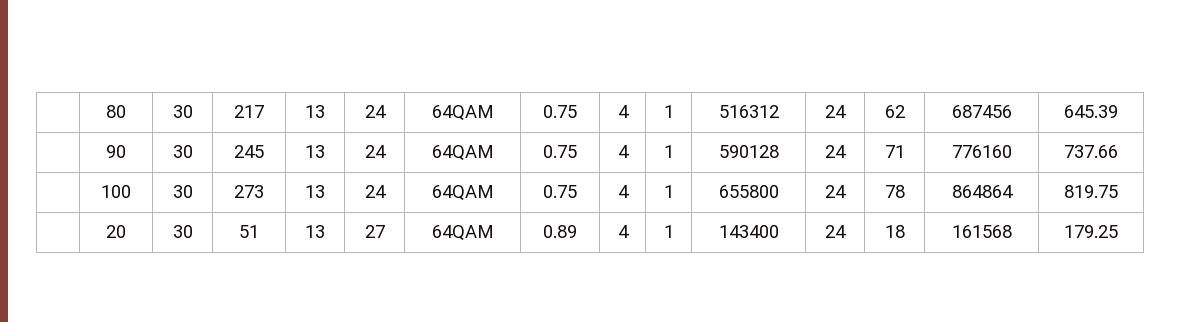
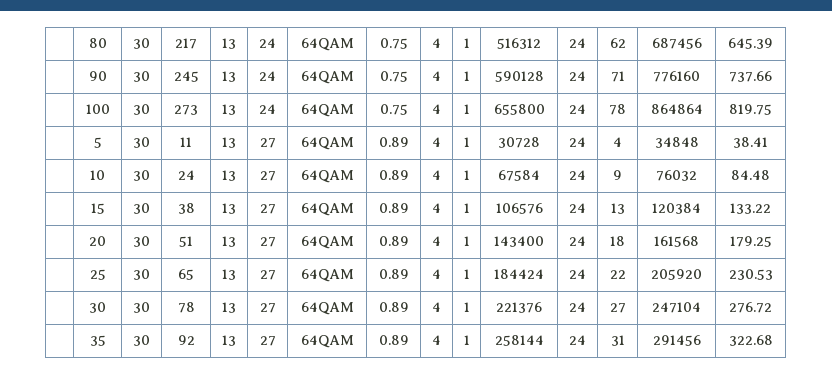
+ | 5 | 30 | 11 | 13 | 27 | 64QAM | 0.89 | 4 | 1 | 30728 | 24 | 4 | 34848 | 38.41
+ | 10 | 30 | 24 | 13 | 27 | 64QAM | 0.89 | 4 | 1 | 67584 | 24 | 9 | 76032 | 84.48
+ | 15 | 30 | 38 | 13 | 27 | 64QAM | 0.89 | 4 | 1 | 106576 | 24 | 13 | 120384 | 133.22
+ | 25 | 30 | 65 | 13 | 27 | 64QAM | 0.89 | 4 | 1 | 184424 | 24 | 22 | 205920 | 230.53
+ | 30 | 30 | 78 | 13 | 27 | 64QAM | 0.89 | 4 | 1 | 221376 | 24 | 27 | 247104 | 276.72
+ | 35 | 30 | 92 | 13 | 27 | 64QAM | 0.89 | 4 | 1 | 258144 | 24 | 31 | 291456 | 322.68

